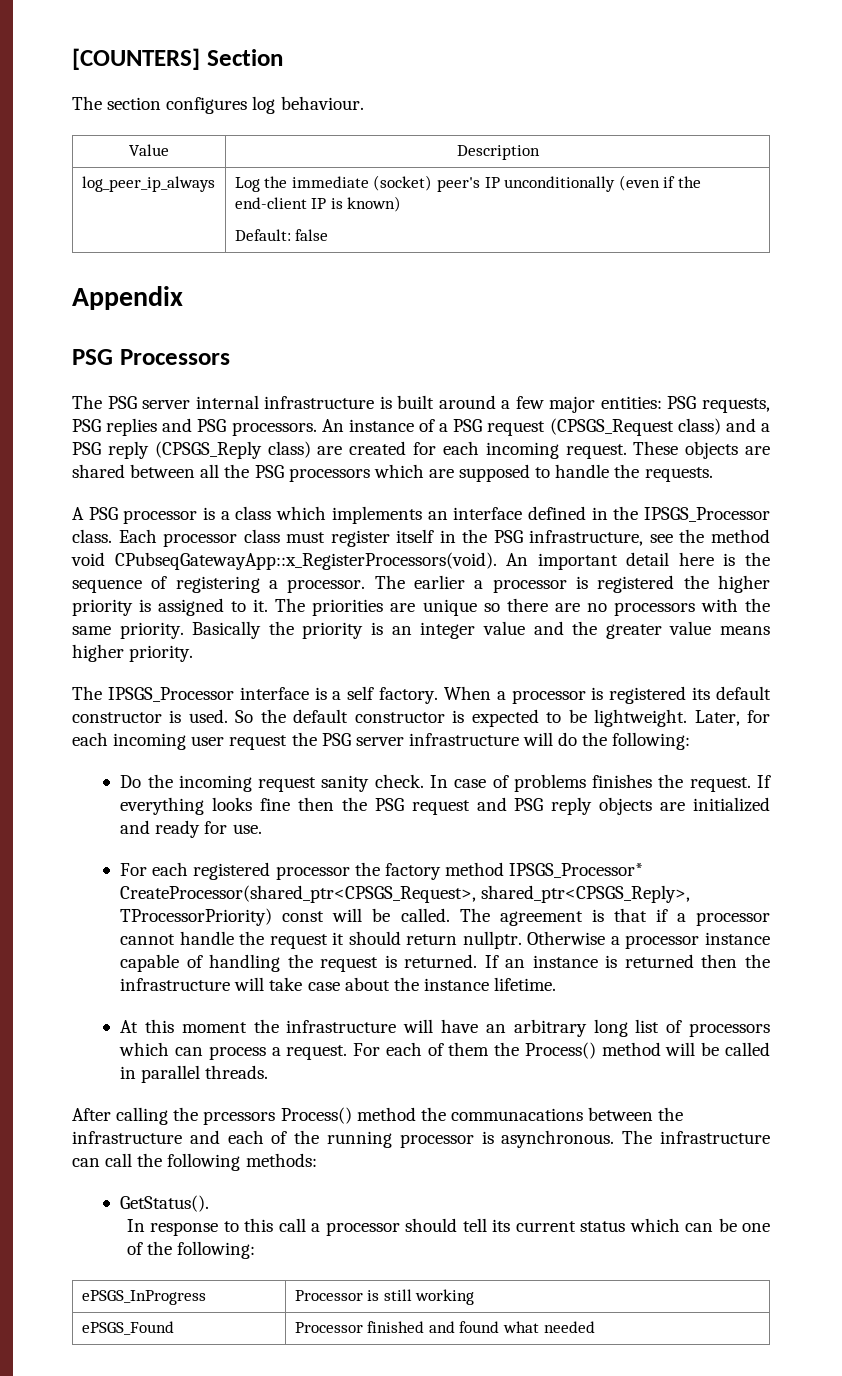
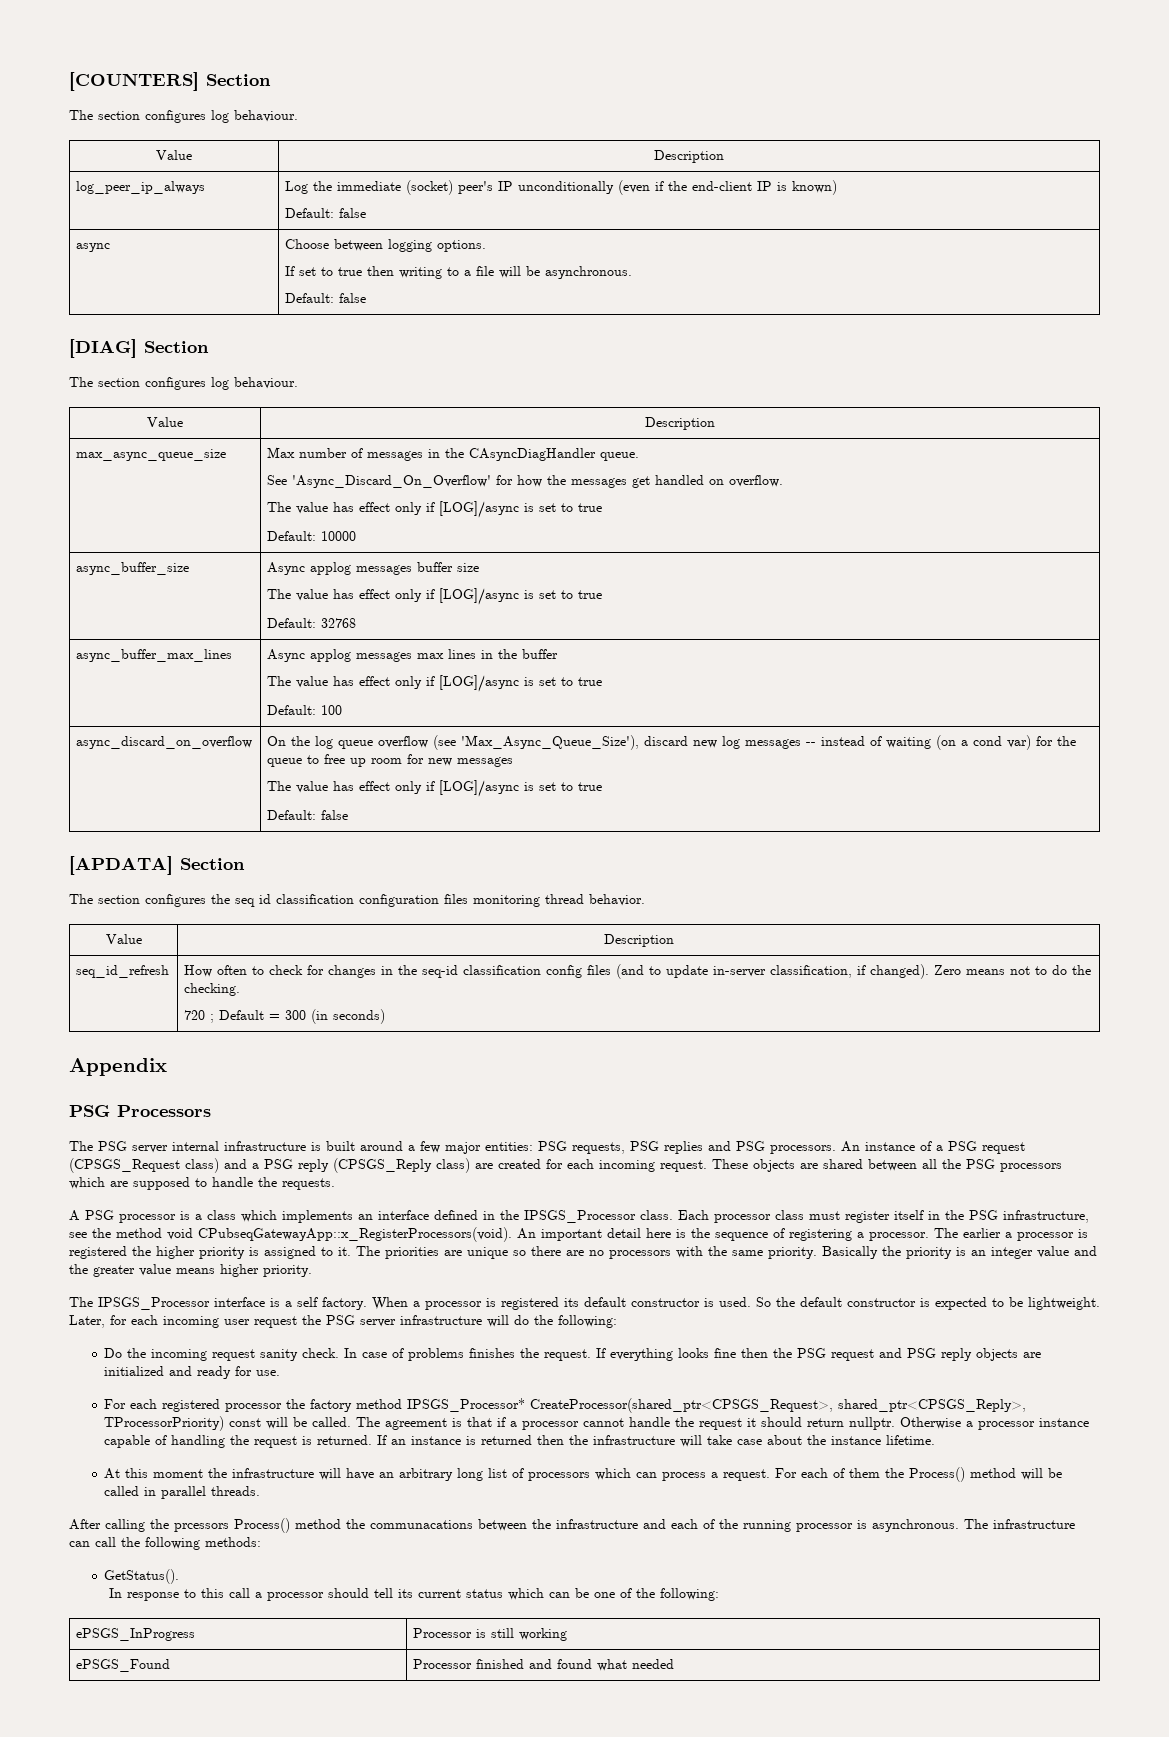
+ async | Choose between logging options.
+ If set to true then writing to a file will be asynchronous.
+ Default: false
+ [DIAG] Section
+ The section configures log behaviour.
+ Value | Description
+ max_async_queue_size | Max number of messages in the CAsyncDiagHandler queue.
+ See 'Async_Discard_On_Overflow' for how the messages get handled on overflow.
+ The value has effect only if [LOG]/async is set to true
+ Default: 10000
+ async_buffer_size | Async applog messages buffer size
+ The value has effect only if [LOG]/async is set to true
+ Default: 32768
+ async_buffer_max_lines | Async applog messages max lines in the buffer
+ The value has effect only if [LOG]/async is set to true
+ Default: 100
+ async_discard_on_overflow | On the log queue overflow (see 'Max_Async_Queue_Size'), discard new log messages -- instead of waiting (on a cond var) for the queue to free up room for new messages
+ The value has effect only if [LOG]/async is set to true
+ Default: false
+ [APDATA] Section
+ The section configures the seq id classification configuration files monitoring thread behavior.
+ Value | Description
+ seq_id_refresh | How often to check for changes in the seq-id classification config files (and to update in-server classification, if changed). Zero means not to do the checking.
+ 720 ; Default = 300 (in seconds)

